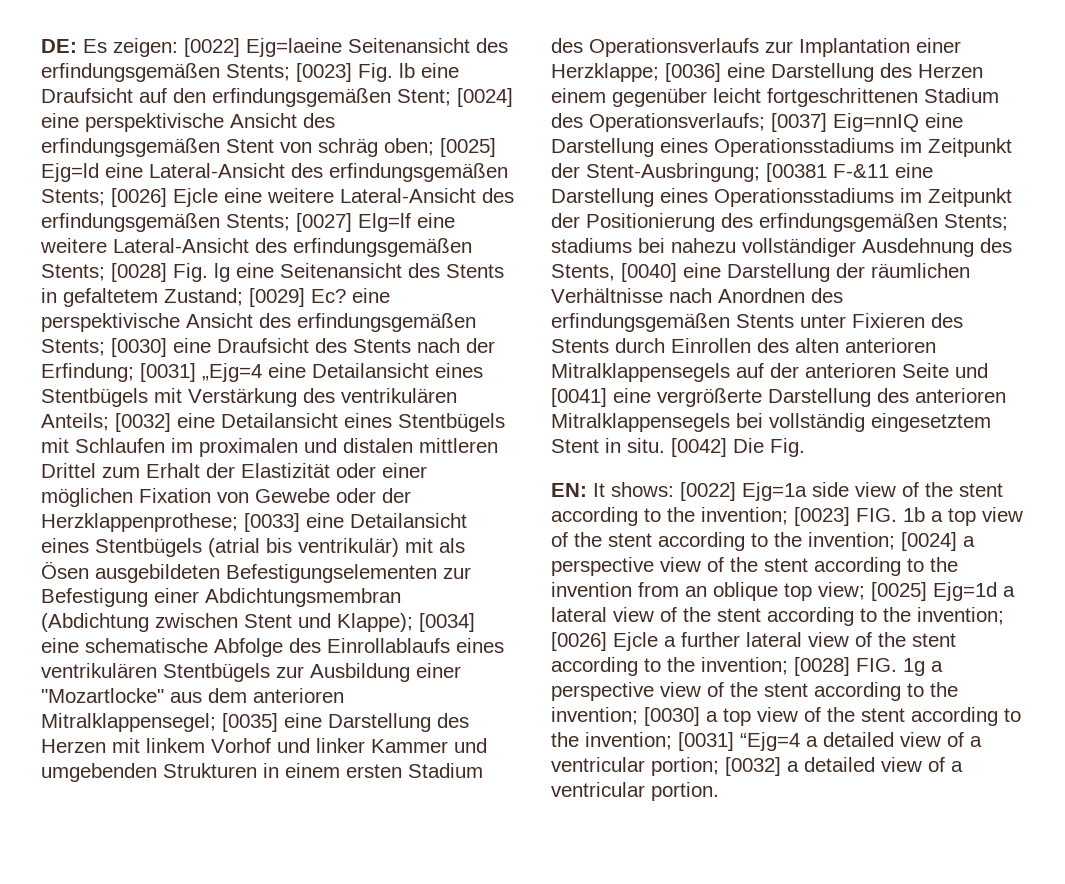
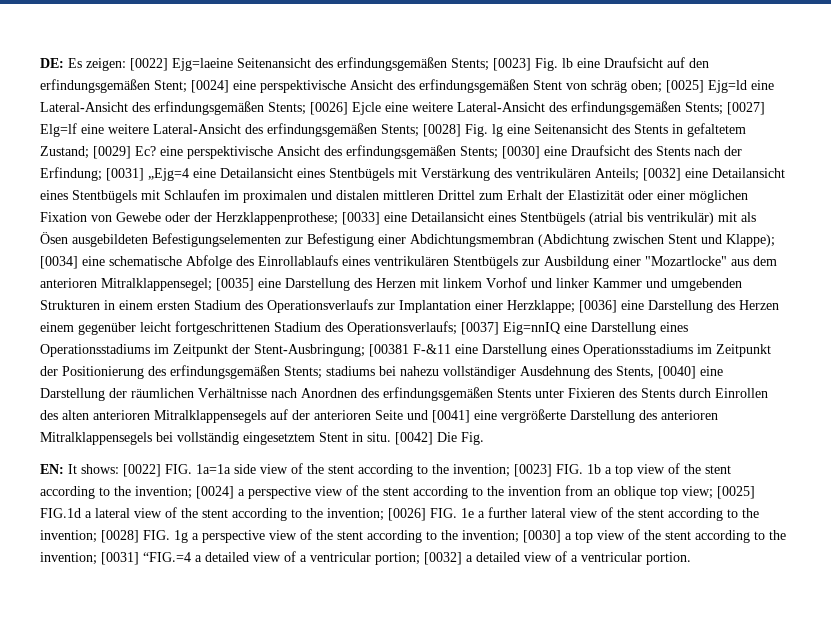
- [0022] Ejg=1a side view of the stent according to the invention;
+ [0022] FIG. 1a=1a side view of the stent according to the invention;
- [0025] Ejg=1d a lateral view of the stent according to the invention;
+ [0025] FIG.1d a lateral view of the stent according to the invention;
- [0026] Ejcle a further lateral view of the stent according to the invention;
+ [0026] FIG. 1e a further lateral view of the stent according to the invention;
- [0031] “Ejg=4 a detailed view of a ventricular portion;
+ [0031] “FIG.=4 a detailed view of a ventricular portion;

